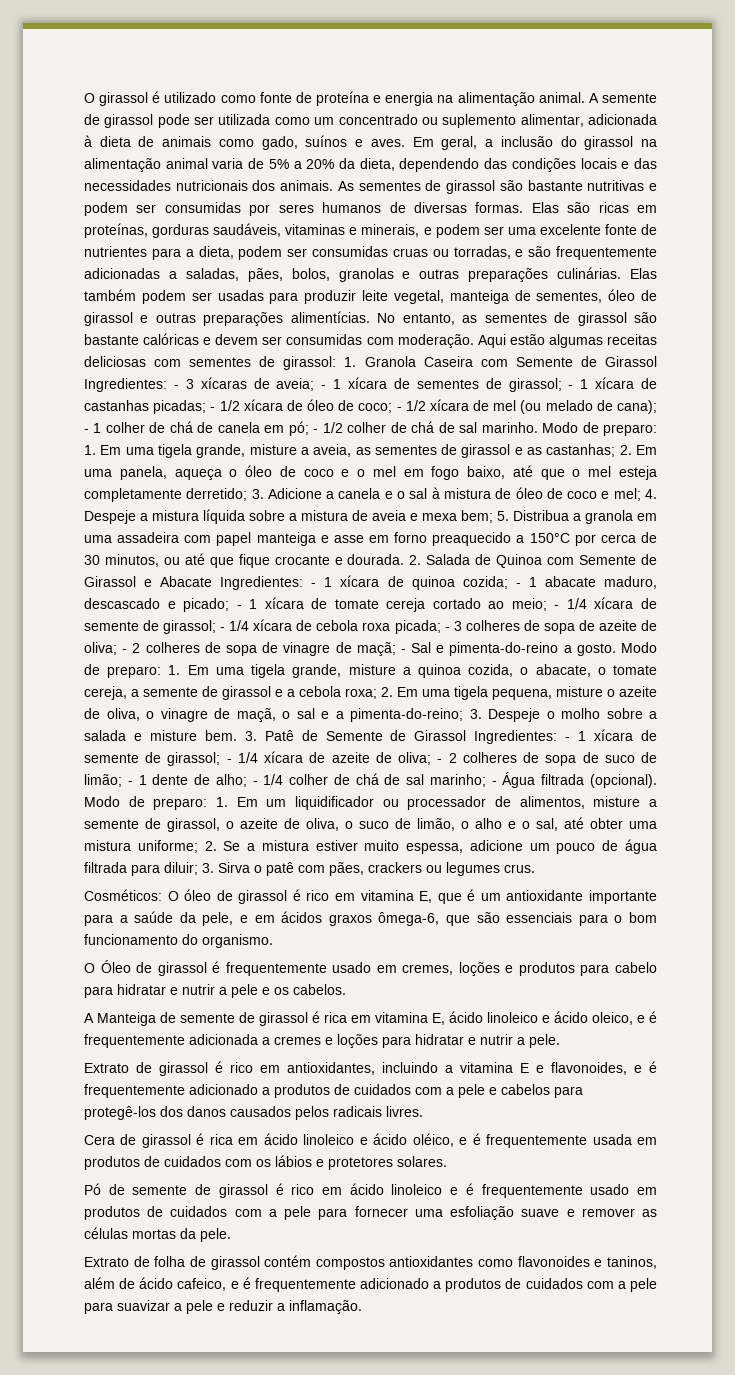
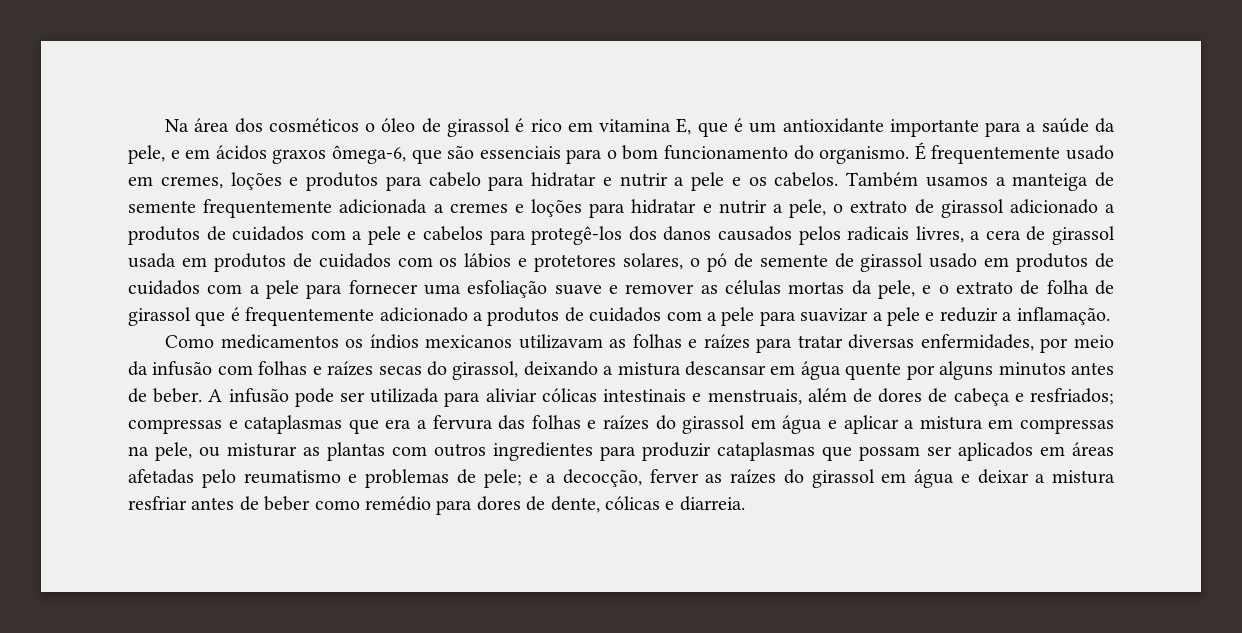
- O girassol é utilizado como fonte de proteína e energia na alimentação animal. A semente de girassol pode ser utilizada como um concentrado ou suplemento alimentar, adicionada à dieta de animais como gado, suínos e aves. Em geral, a inclusão do girassol na alimentação animal varia de 5% a 20% da dieta, dependendo das condições locais e das necessidades nutricionais dos animais. As sementes de girassol são bastante nutritivas e podem ser consumidas por seres humanos de diversas formas. Elas são ricas em proteínas, gorduras saudáveis, vitaminas e minerais, e podem ser uma excelente fonte de nutrientes para a dieta, podem ser consumidas cruas ou torradas, e são frequentemente adicionadas a saladas, pães, bolos, granolas e outras preparações culinárias. Elas também podem ser usadas para produzir leite vegetal, manteiga de sementes, óleo de girassol e outras preparações alimentícias. No entanto, as sementes de girassol são bastante calóricas e devem ser consumidas com moderação. Aqui estão algumas receitas deliciosas com sementes de girassol: 1. Granola Caseira com Semente de Girassol Ingredientes: - 3 xícaras de aveia; - 1 xícara de sementes de girassol; - 1 xícara de castanhas picadas; - 1/2 xícara de óleo de coco; - 1/2 xícara de mel (ou melado de cana); - 1 colher de chá de canela em pó; - 1/2 colher de chá de sal marinho. Modo de preparo: 1. Em uma tigela grande, misture a aveia, as sementes de girassol e as castanhas; 2. Em uma panela, aqueça o óleo de coco e o mel em fogo baixo, até que o mel esteja completamente derretido; 3. Adicione a canela e o sal à mistura de óleo de coco e mel; 4. Despeje a mistura líquida sobre a mistura de aveia e mexa bem; 5. Distribua a granola em uma assadeira com papel manteiga e asse em forno preaquecido a 150°C por cerca de 30 minutos, ou até que fique crocante e dourada. 2. Salada de Quinoa com Semente de Girassol e Abacate Ingredientes: - 1 xícara de quinoa cozida; - 1 abacate maduro, descascado e picado; - 1 xícara de tomate cereja cortado ao meio; - 1/4 xícara de semente de girassol; - 1/4 xícara de cebola roxa picada; - 3 colheres de sopa de azeite de oliva; - 2 colheres de sopa de vinagre de maçã; - Sal e pimenta-do-reino a gosto. Modo de preparo: 1. Em uma tigela grande, misture a quinoa cozida, o abacate, o tomate cereja, a semente de girassol e a cebola roxa; 2. Em uma tigela pequena, misture o azeite de oliva, o vinagre de maçã, o sal e a pimenta-do-reino; 3. Despeje o molho sobre a salada e misture bem. 3. Patê de Semente de Girassol Ingredientes: - 1 xícara de semente de girassol; - 1/4 xícara de azeite de oliva; - 2 colheres de sopa de suco de limão; - 1 dente de alho; - 1/4 colher de chá de sal marinho; - Água filtrada (opcional). Modo de preparo: 1. Em um liquidificador ou processador de alimentos, misture a semente de girassol, o azeite de oliva, o suco de limão, o alho e o sal, até obter uma mistura uniforme; 2. Se a mistura estiver muito espessa, adicione um pouco de água filtrada para diluir; 3. Sirva o patê com pães, crackers ou legumes crus.
- Cosméticos: O óleo de girassol é rico em vitamina E, que é um antioxidante importante para a saúde da pele, e em ácidos graxos ômega-6, que são essenciais para o bom funcionamento do organismo.
- O Óleo de girassol é frequentemente usado em cremes, loções e produtos para cabelo para hidratar e nutrir a pele e os cabelos.
- A Manteiga de semente de girassol é rica em vitamina E, ácido linoleico e ácido oleico, e é frequentemente adicionada a cremes e loções para hidratar e nutrir a pele.
- Extrato de girassol é rico em antioxidantes, incluindo a vitamina E e flavonoides, e é frequentemente adicionado a produtos de cuidados com a pele e cabelos para protegê-los dos danos causados pelos radicais livres.
- Cera de girassol é rica em ácido linoleico e ácido oléico, e é frequentemente usada em produtos de cuidados com os lábios e protetores solares.
- Pó de semente de girassol é rico em ácido linoleico e é frequentemente usado em produtos de cuidados com a pele para fornecer uma esfoliação suave e remover as células mortas da pele.
- Extrato de folha de girassol contém compostos antioxidantes como flavonoides e taninos, além de ácido cafeico, e é frequentemente adicionado a produtos de cuidados com a pele para suavizar a pele e reduzir a inflamação.
+ Na área dos cosméticos o óleo de girassol é rico em vitamina E, que é um antioxidante importante para a saúde da pele, e em ácidos graxos ômega-6, que são essenciais para o bom funcionamento do organismo. É frequentemente usado em cremes, loções e produtos para cabelo para hidratar e nutrir a pele e os cabelos. Também usamos a manteiga de semente frequentemente adicionada a cremes e loções para hidratar e nutrir a pele, o extrato de girassol adicionado a produtos de cuidados com a pele e cabelos para protegê-los dos danos causados pelos radicais livres, a cera de girassol usada em produtos de cuidados com os lábios e protetores solares, o pó de semente de girassol usado em produtos de cuidados com a pele para fornecer uma esfoliação suave e remover as células mortas da pele, e o extrato de folha de girassol que é frequentemente adicionado a produtos de cuidados com a pele para suavizar a pele e reduzir a inflamação.
+ Como medicamentos os índios mexicanos utilizavam as folhas e raízes para tratar diversas enfermidades, por meio da infusão com folhas e raízes secas do girassol, deixando a mistura descansar em água quente por alguns minutos antes de beber. A infusão pode ser utilizada para aliviar cólicas intestinais e menstruais, além de dores de cabeça e resfriados; compressas e cataplasmas que era a fervura das folhas e raízes do girassol em água e aplicar a mistura em compressas na pele, ou misturar as plantas com outros ingredientes para produzir cataplasmas que possam ser aplicados em áreas afetadas pelo reumatismo e problemas de pele; e a decocção, ferver as raízes do girassol em água e deixar a mistura resfriar antes de beber como remédio para dores de dente, cólicas e diarreia.

